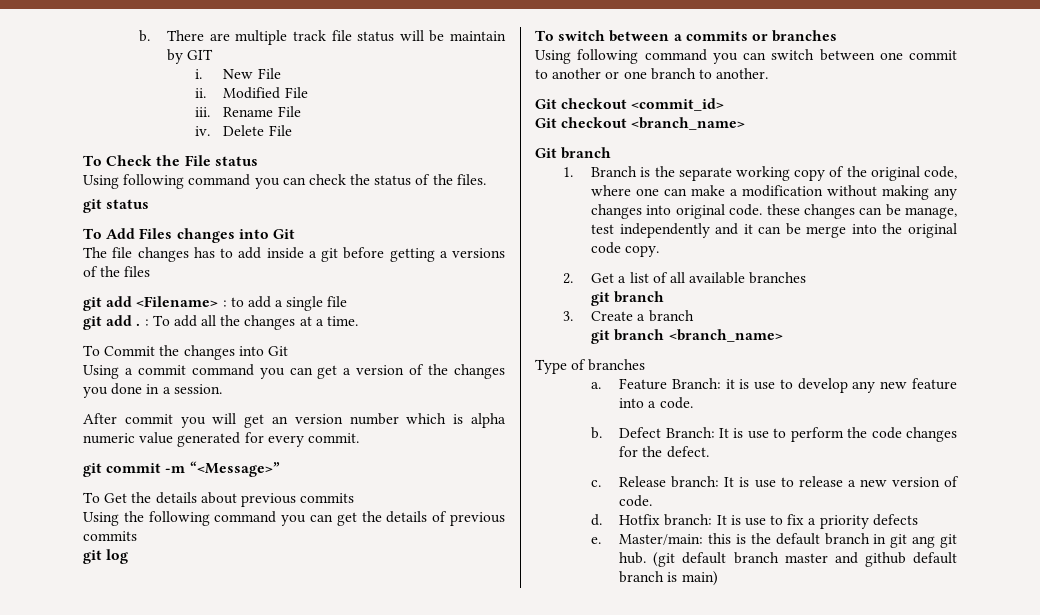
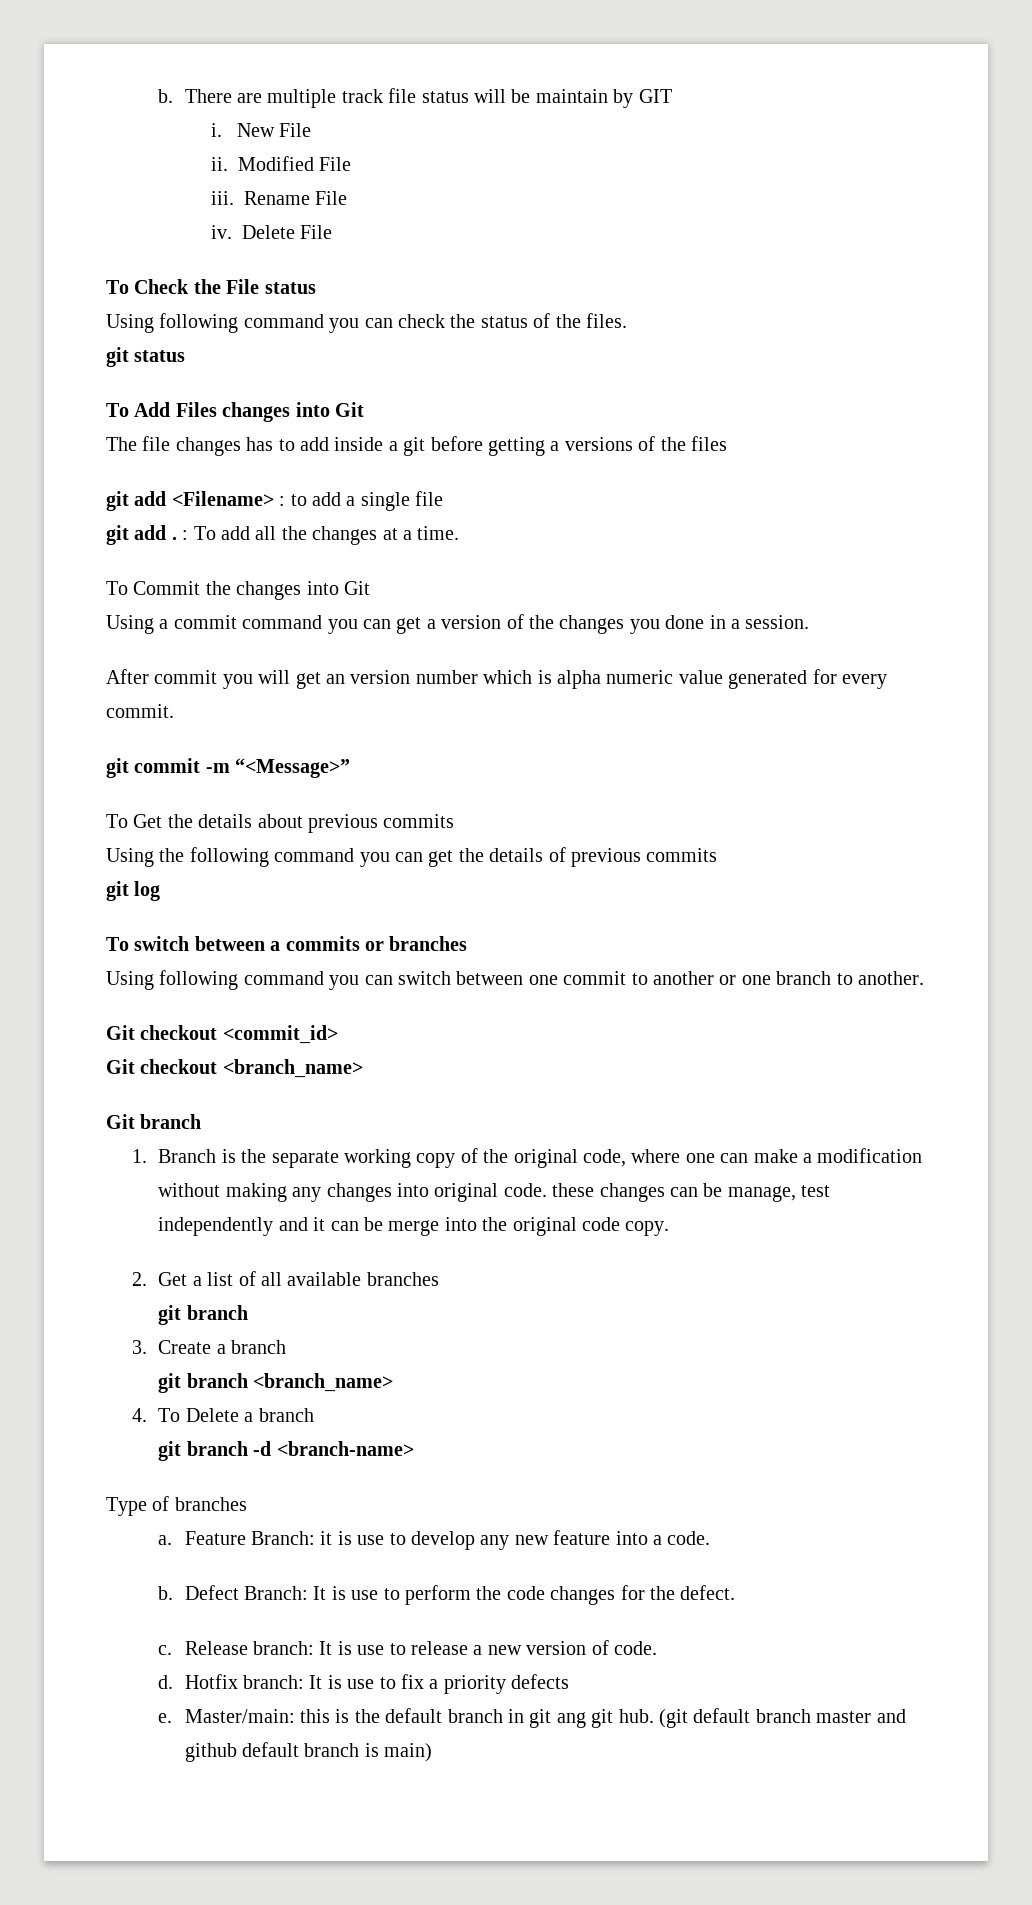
+ 4. To Delete a branch
+ git branch -d <branch-name>

